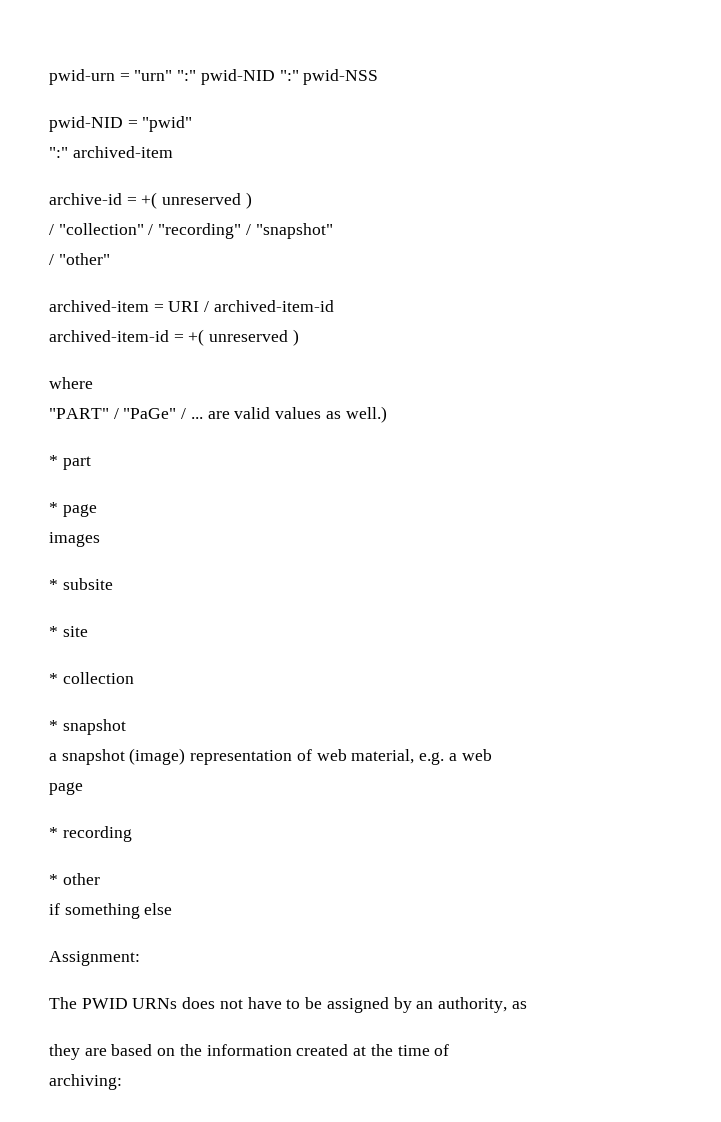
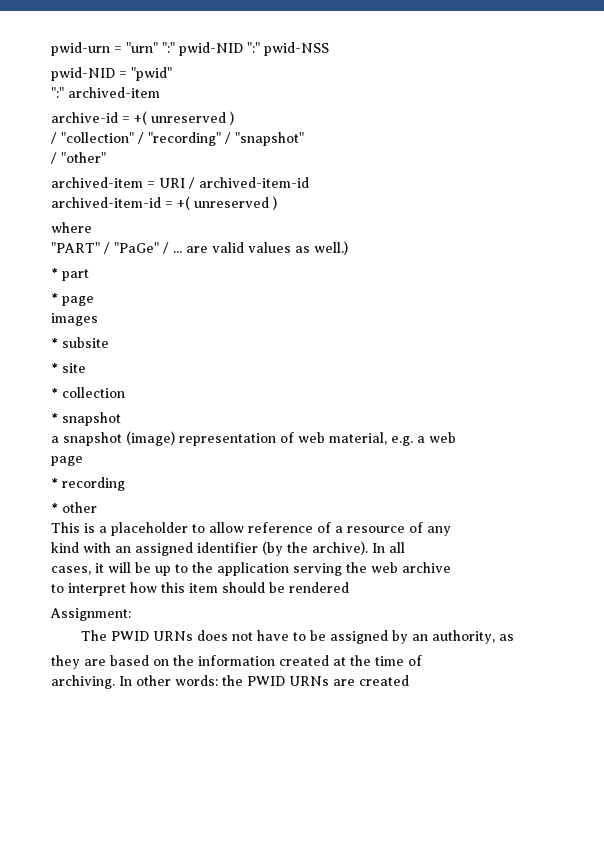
- if something else
+ This is a placeholder to allow reference of a resource of any
+ kind with an assigned identifier (by the archive). In all
+ cases, it will be up to the application serving the web archive
+ to interpret how this item should be rendered
- archiving:
+ archiving. In other words: the PWID URNs are created

